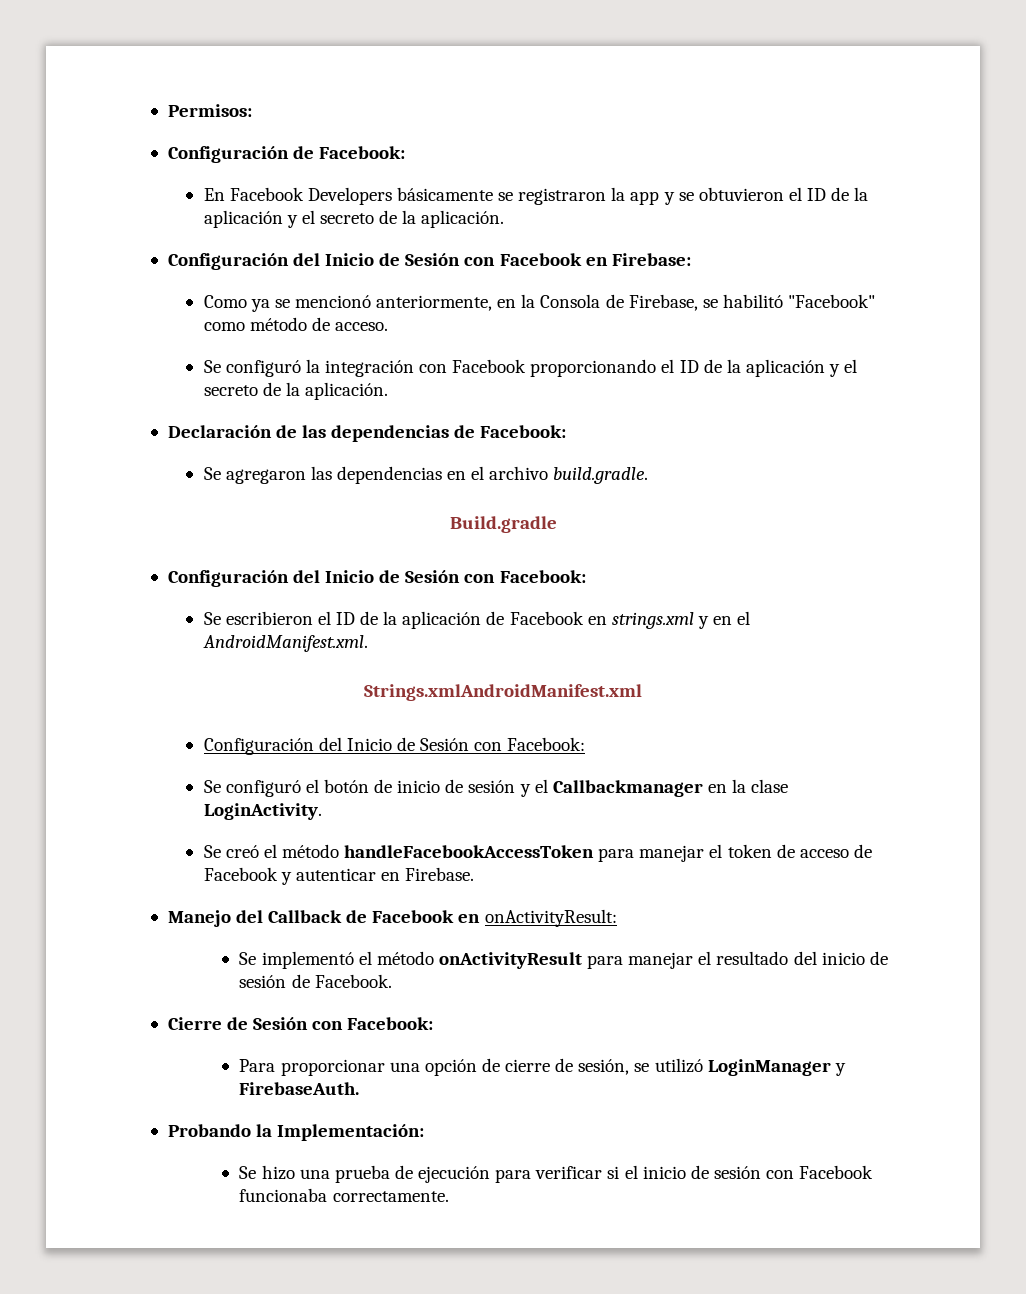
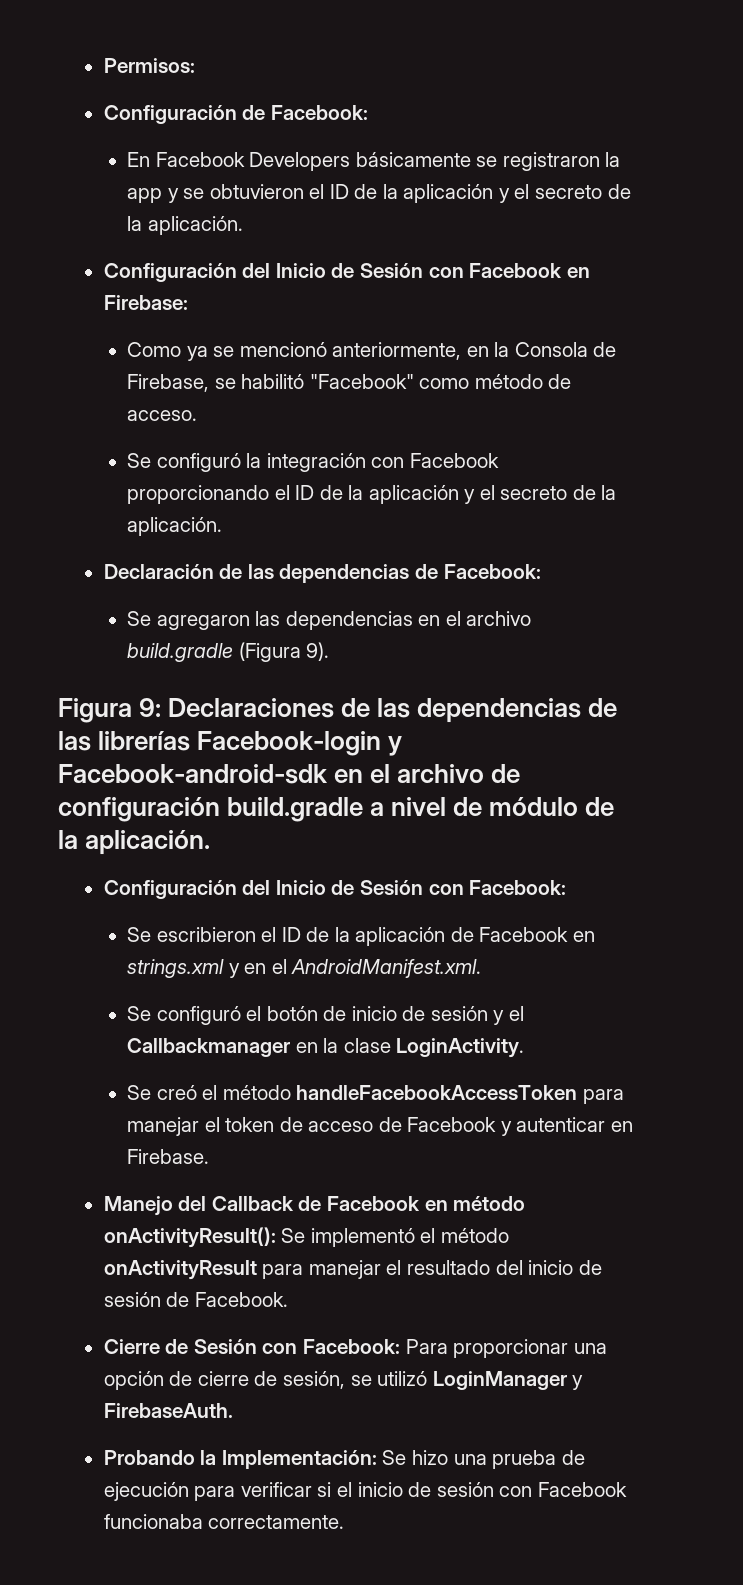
- Se agregaron las dependencias en el archivo build.gradle.
- Build.gradle
+ Se agregaron las dependencias en el archivo build.gradle (Figura 9).
+ Figura 9: Declaraciones de las dependencias de las librerías Facebook-login y Facebook-android-sdk en el archivo de configuración build.gradle a nivel de módulo de la aplicación.
- Strings.xmlAndroidManifest.xml
- Configuración del Inicio de Sesión con Facebook:
- Manejo del Callback de Facebook en onActivityResult:
- Se implementó el método onActivityResult para manejar el resultado del inicio de sesión de Facebook.
+ Manejo del Callback de Facebook en método onActivityResult(): Se implementó el método onActivityResult para manejar el resultado del inicio de sesión de Facebook.
- Cierre de Sesión con Facebook:
- Para proporcionar una opción de cierre de sesión, se utilizó LoginManager y FirebaseAuth.
+ Cierre de Sesión con Facebook: Para proporcionar una opción de cierre de sesión, se utilizó LoginManager y FirebaseAuth.
- Probando la Implementación:
- Se hizo una prueba de ejecución para verificar si el inicio de sesión con Facebook funcionaba correctamente.
+ Probando la Implementación: Se hizo una prueba de ejecución para verificar si el inicio de sesión con Facebook funcionaba correctamente.

